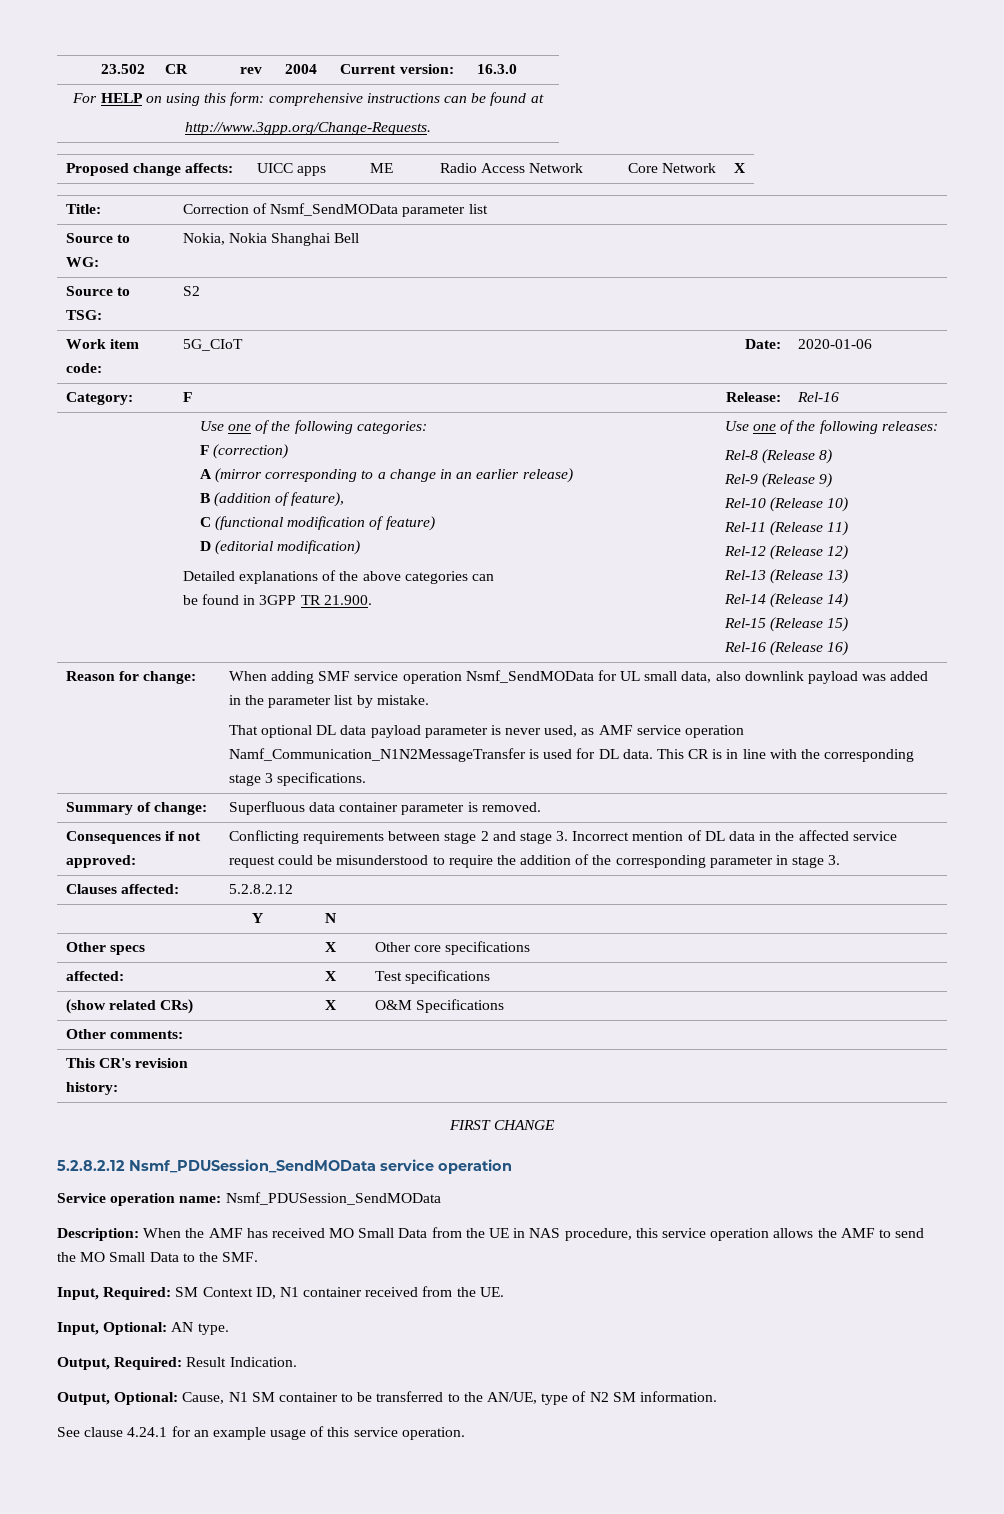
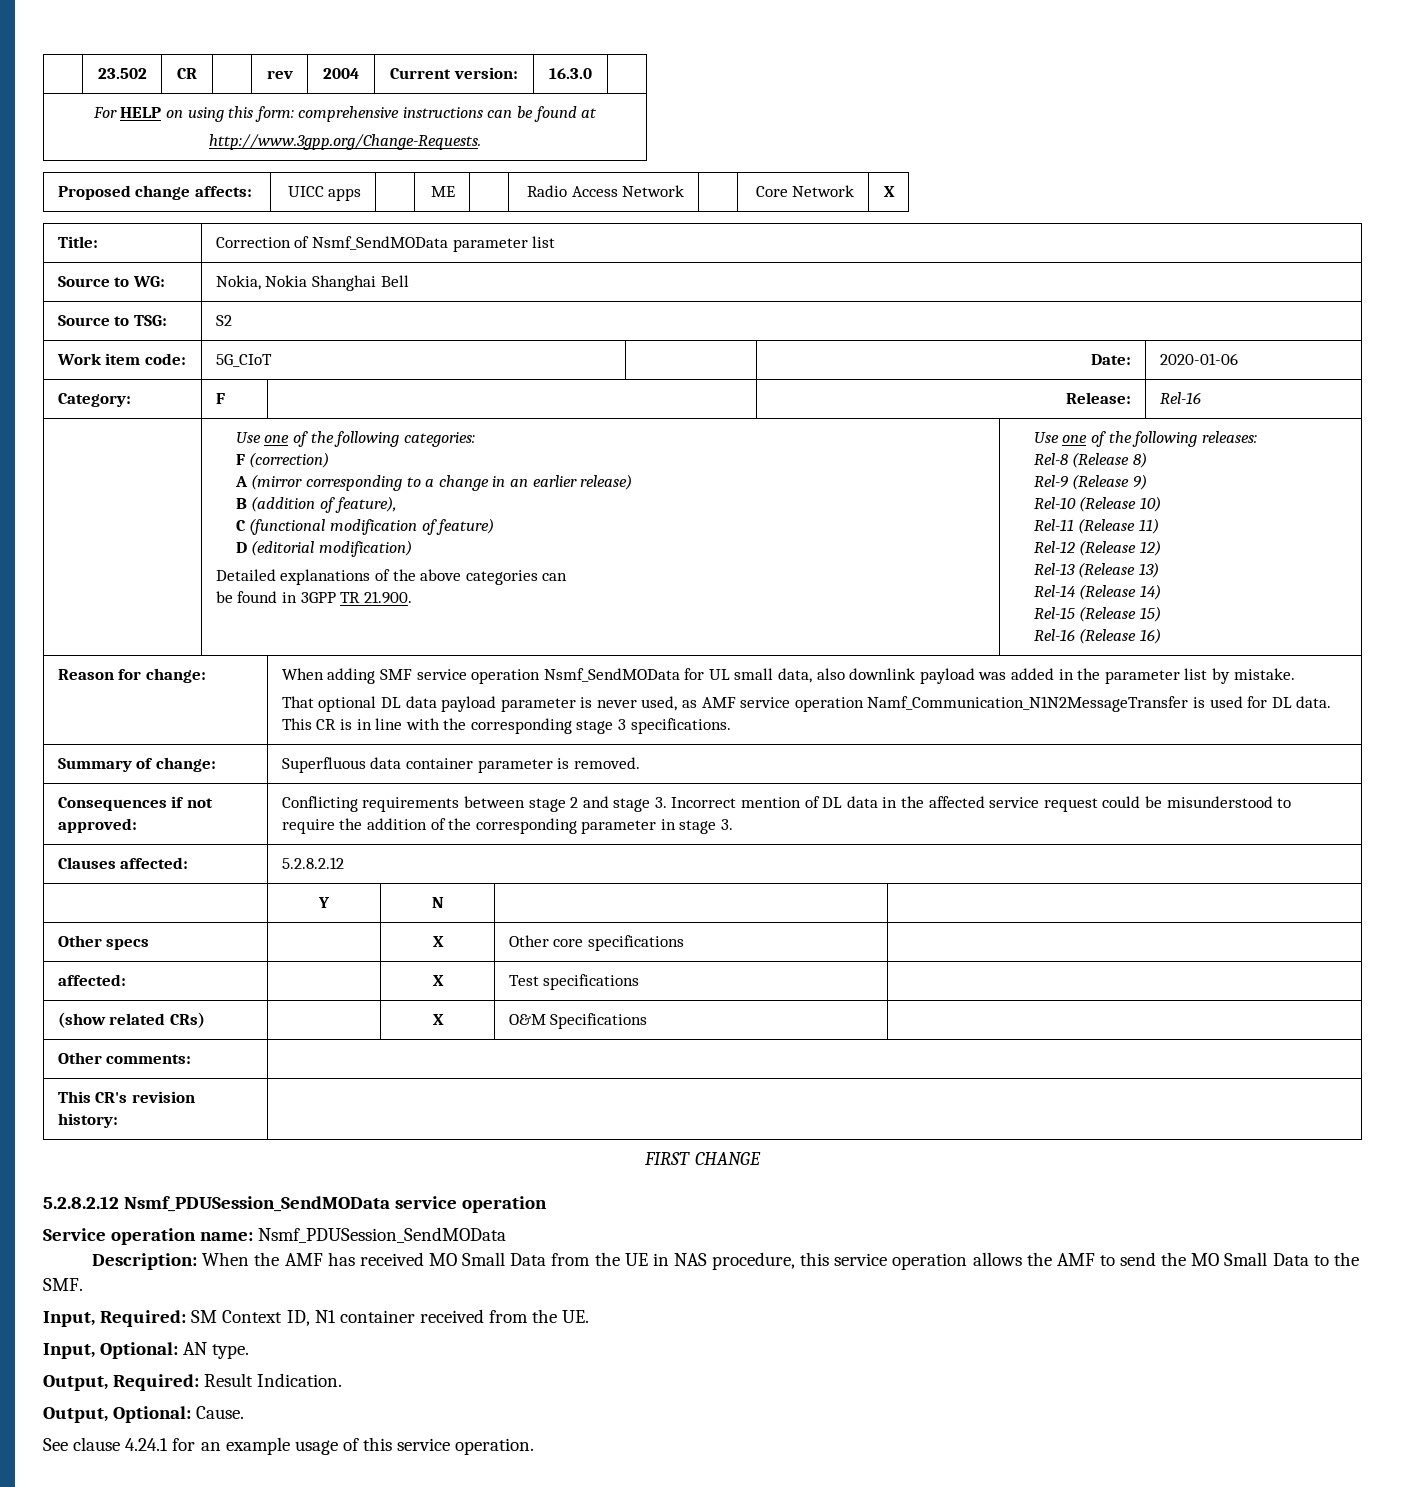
- Output, Optional: Cause, N1 SM container to be transferred to the AN/UE, type of N2 SM information.
+ Output, Optional: Cause.

